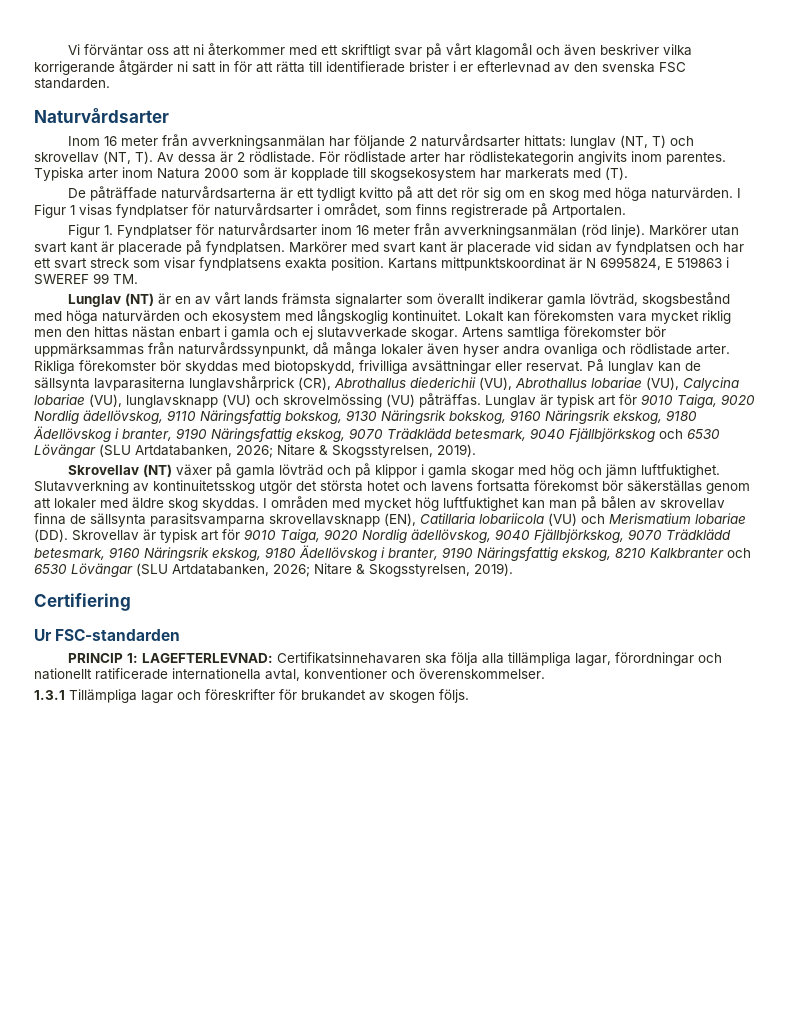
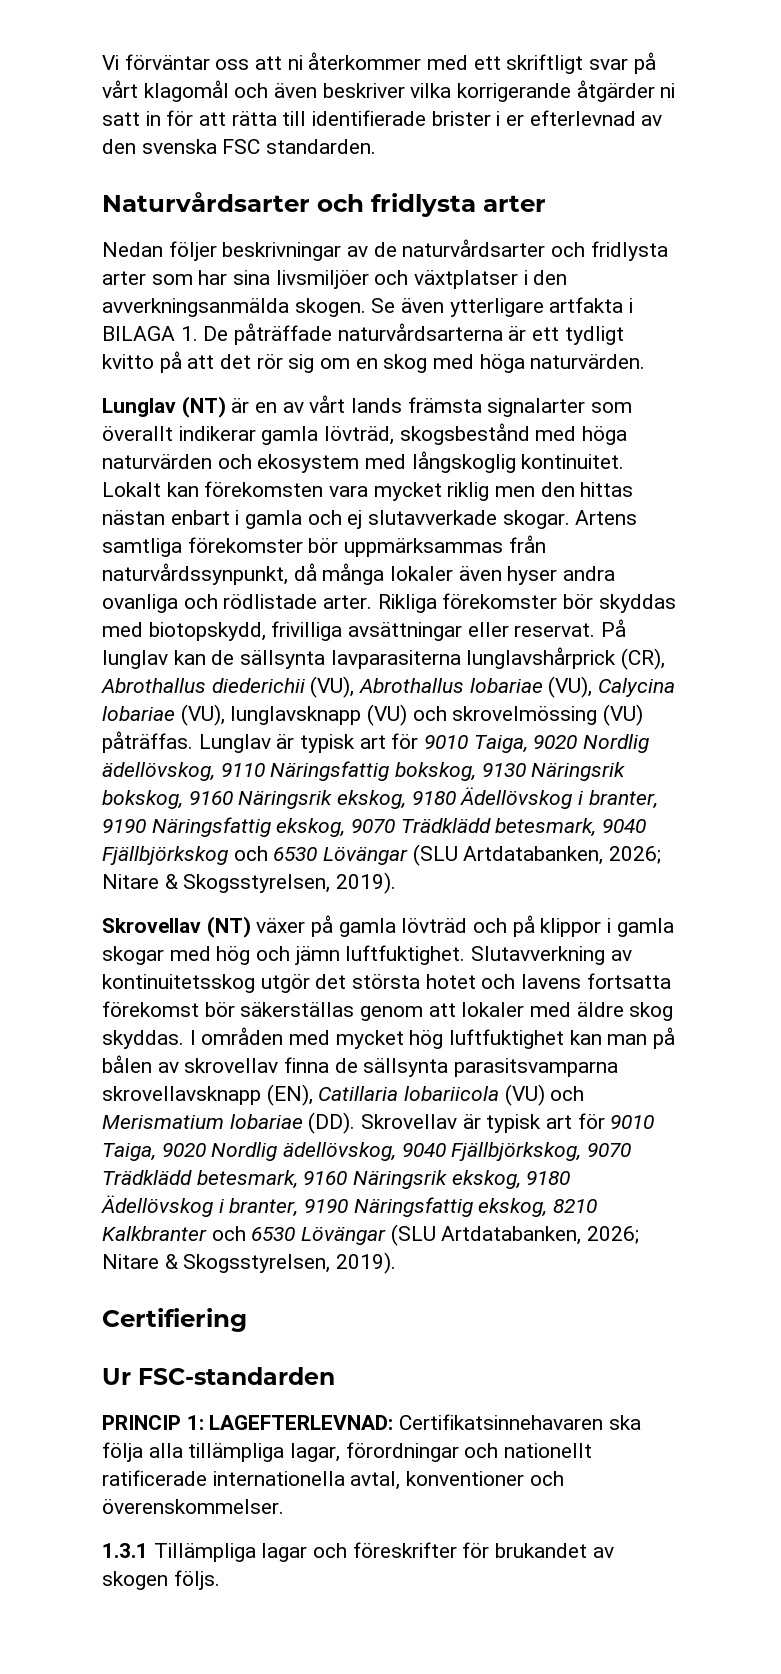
- Naturvårdsarter
- Inom 16 meter från avverkningsanmälan har följande 2 naturvårdsarter hittats: lunglav (NT, T) och skrovellav (NT, T). Av dessa är 2 rödlistade. För rödlistade arter har rödlistekategorin angivits inom parentes. Typiska arter inom Natura 2000 som är kopplade till skogsekosystem har markerats med (T).
- De påträffade naturvårdsarterna är ett tydligt kvitto på att det rör sig om en skog med höga naturvärden. I Figur 1 visas fyndplatser för naturvårdsarter i området, som finns registrerade på Artportalen.
- Figur 1. Fyndplatser för naturvårdsarter inom 16 meter från avverkningsanmälan (röd linje). Markörer utan svart kant är placerade på fyndplatsen. Markörer med svart kant är placerade vid sidan av fyndplatsen och har ett svart streck som visar fyndplatsens exakta position. Kartans mittpunktskoordinat är N 6995824, E 519863 i SWEREF 99 TM.
+ Naturvårdsarter och fridlysta arter
+ Nedan följer beskrivningar av de naturvårdsarter och fridlysta arter som har sina livsmiljöer och växtplatser i den avverkningsanmälda skogen. Se även ytterligare artfakta i BILAGA 1. De påträffade naturvårdsarterna är ett tydligt kvitto på att det rör sig om en skog med höga naturvärden.

